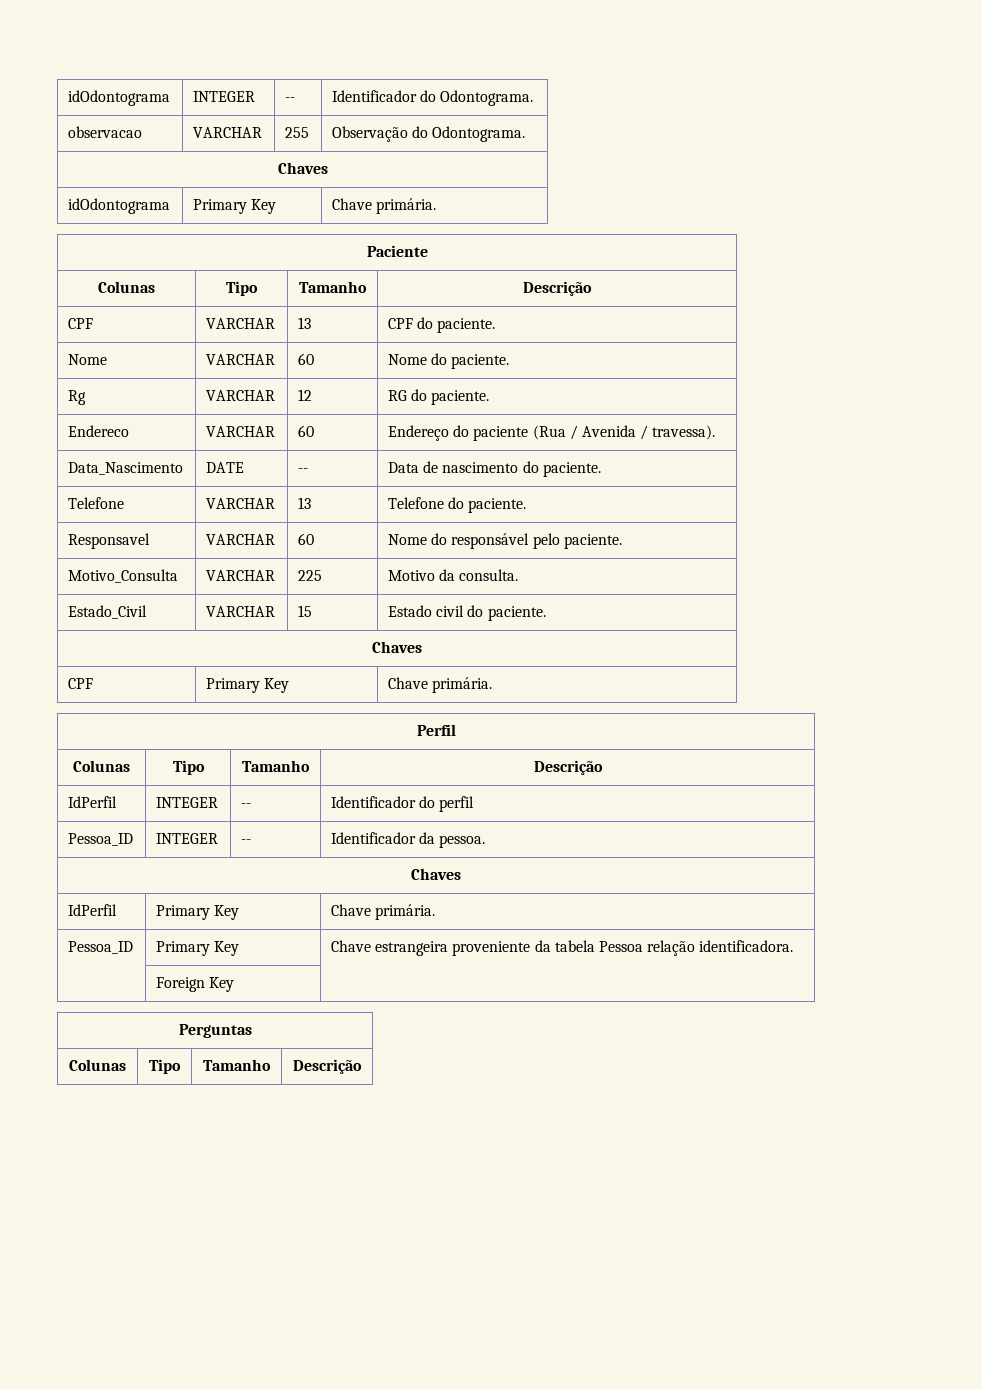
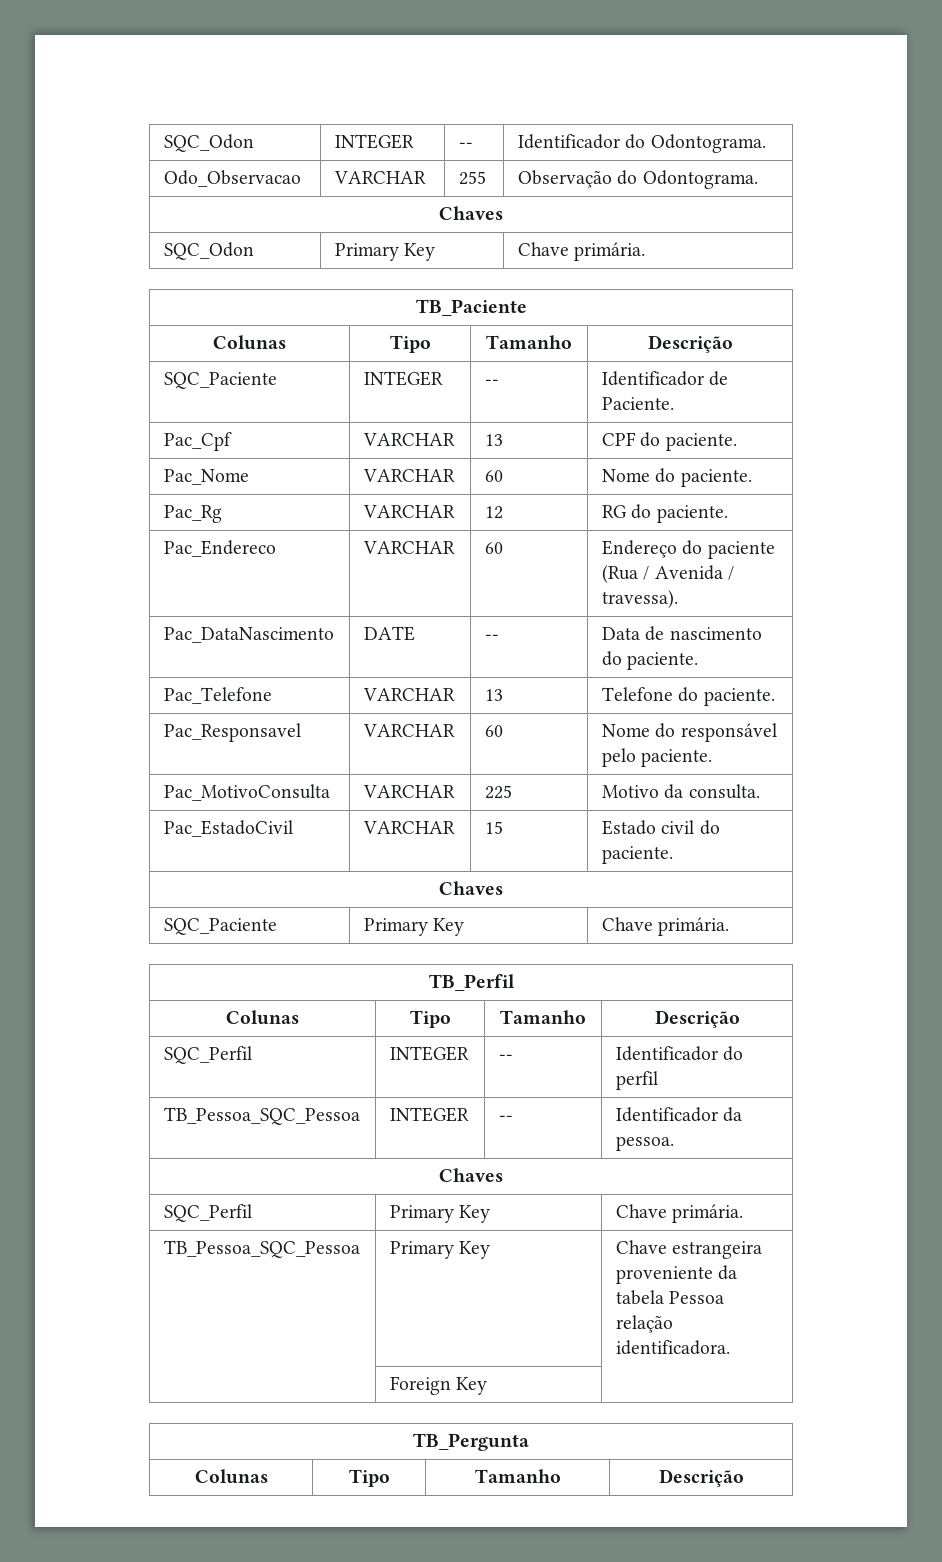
- idOdontograma | INTEGER | -- | Identificador do Odontograma.
+ SQC_Odon | INTEGER | -- | Identificador do Odontograma.
- observacao | VARCHAR | 255 | Observação do Odontograma.
+ Odo_Observacao | VARCHAR | 255 | Observação do Odontograma.
- idOdontograma | Primary Key | Chave primária.
- Paciente
+ SQC_Odon | Primary Key | Chave primária.
+ TB_Paciente
  Colunas | Tipo | Tamanho | Descrição
- CPF | VARCHAR | 13 | CPF do paciente.
+ SQC_Paciente | INTEGER | -- | Identificador de Paciente.
+ Pac_Cpf | VARCHAR | 13 | CPF do paciente.
- Nome | VARCHAR | 60 | Nome do paciente.
+ Pac_Nome | VARCHAR | 60 | Nome do paciente.
- Rg | VARCHAR | 12 | RG do paciente.
+ Pac_Rg | VARCHAR | 12 | RG do paciente.
- Endereco | VARCHAR | 60 | Endereço do paciente (Rua / Avenida / travessa).
+ Pac_Endereco | VARCHAR | 60 | Endereço do paciente (Rua / Avenida / travessa).
- Data_Nascimento | DATE | -- | Data de nascimento do paciente.
+ Pac_DataNascimento | DATE | -- | Data de nascimento do paciente.
- Telefone | VARCHAR | 13 | Telefone do paciente.
+ Pac_Telefone | VARCHAR | 13 | Telefone do paciente.
- Responsavel | VARCHAR | 60 | Nome do responsável pelo paciente.
+ Pac_Responsavel | VARCHAR | 60 | Nome do responsável pelo paciente.
- Motivo_Consulta | VARCHAR | 225 | Motivo da consulta.
+ Pac_MotivoConsulta | VARCHAR | 225 | Motivo da consulta.
- Estado_Civil | VARCHAR | 15 | Estado civil do paciente.
+ Pac_EstadoCivil | VARCHAR | 15 | Estado civil do paciente.
- CPF | Primary Key | Chave primária.
- Perfil
+ SQC_Paciente | Primary Key | Chave primária.
+ TB_Perfil
  Colunas | Tipo | Tamanho | Descrição
- IdPerfil | INTEGER | -- | Identificador do perfil
+ SQC_Perfil | INTEGER | -- | Identificador do perfil
- Pessoa_ID | INTEGER | -- | Identificador da pessoa.
+ TB_Pessoa_SQC_Pessoa | INTEGER | -- | Identificador da pessoa.
- IdPerfil | Primary Key | Chave primária.
- Pessoa_ID | Primary Key | Chave estrangeira proveniente da tabela Pessoa relação identificadora.
+ SQC_Perfil | Primary Key | Chave primária.
+ TB_Pessoa_SQC_Pessoa | Primary Key | Chave estrangeira proveniente da tabela Pessoa relação identificadora.
- Perguntas
+ TB_Pergunta

